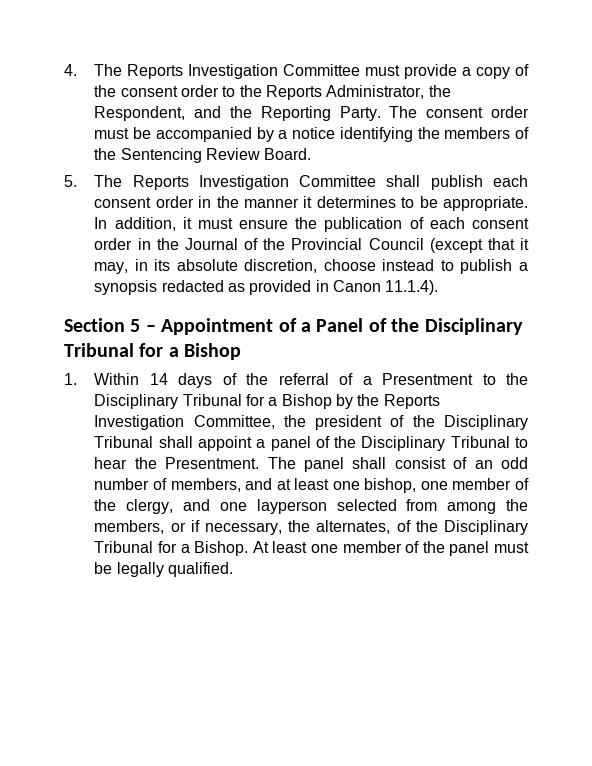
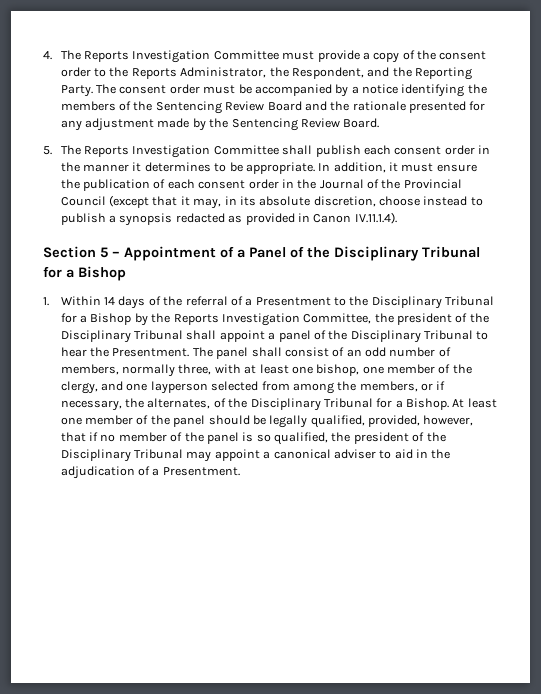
- The consent order must be accompanied by a notice identifying the members of the Sentencing Review Board.
+ The consent order must be accompanied by a notice identifying the members of the Sentencing Review Board and the rationale presented for any adjustment made by the Sentencing Review Board.
- In addition, it must ensure the publication of each consent order in the Journal of the Provincial Council (except that it may, in its absolute discretion, choose instead to publish a synopsis redacted as provided in Canon 11.1.4).
+ In addition, it must ensure the publication of each consent order in the Journal of the Provincial Council (except that it may, in its absolute discretion, choose instead to publish a synopsis redacted as provided in Canon IV.11.1.4).
- The panel shall consist of an odd number of members, and at least one bishop, one member of the clergy, and one layperson selected from among the members, or if necessary, the alternates, of the Disciplinary Tribunal for a Bishop.
+ The panel shall consist of an odd number of members, normally three, with at least one bishop, one member of the clergy, and one layperson selected from among the members, or if necessary, the alternates, of the Disciplinary Tribunal for a Bishop.
- At least one member of the panel must be legally qualified.
+ At least one member of the panel should be legally qualified, provided, however, that if no member of the panel is so qualified, the president of the Disciplinary Tribunal may appoint a canonical adviser to aid in the adjudication of a Presentment.

